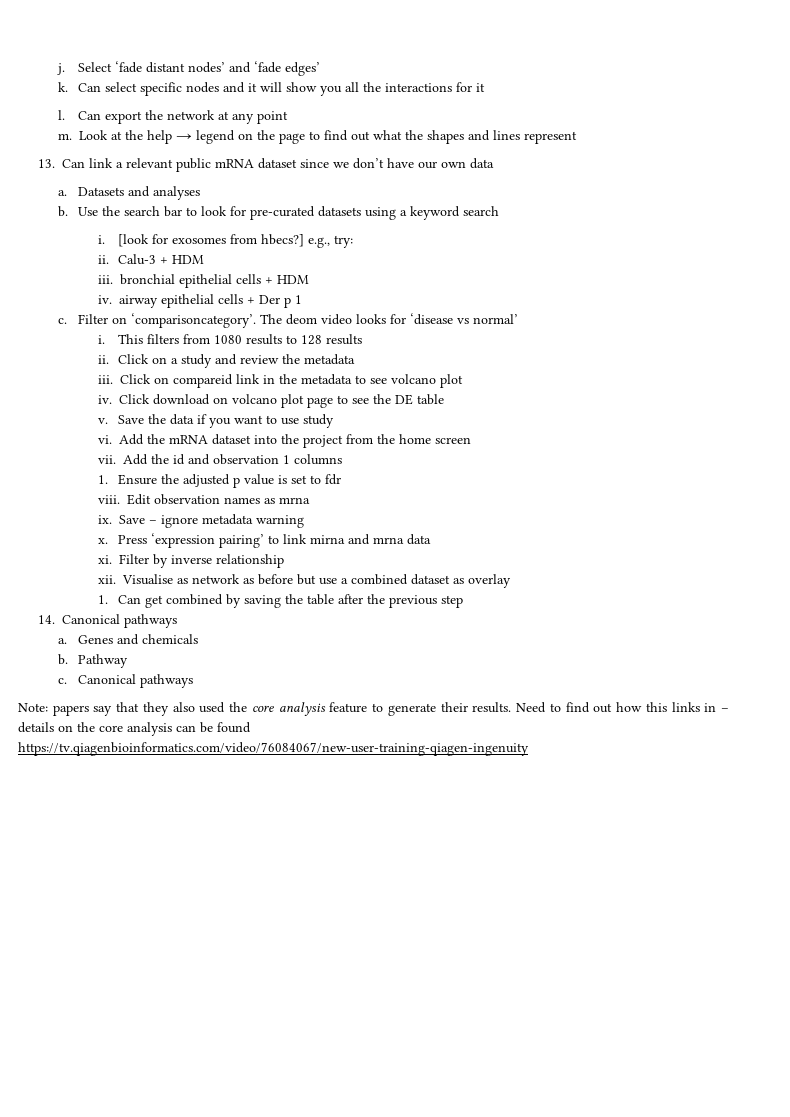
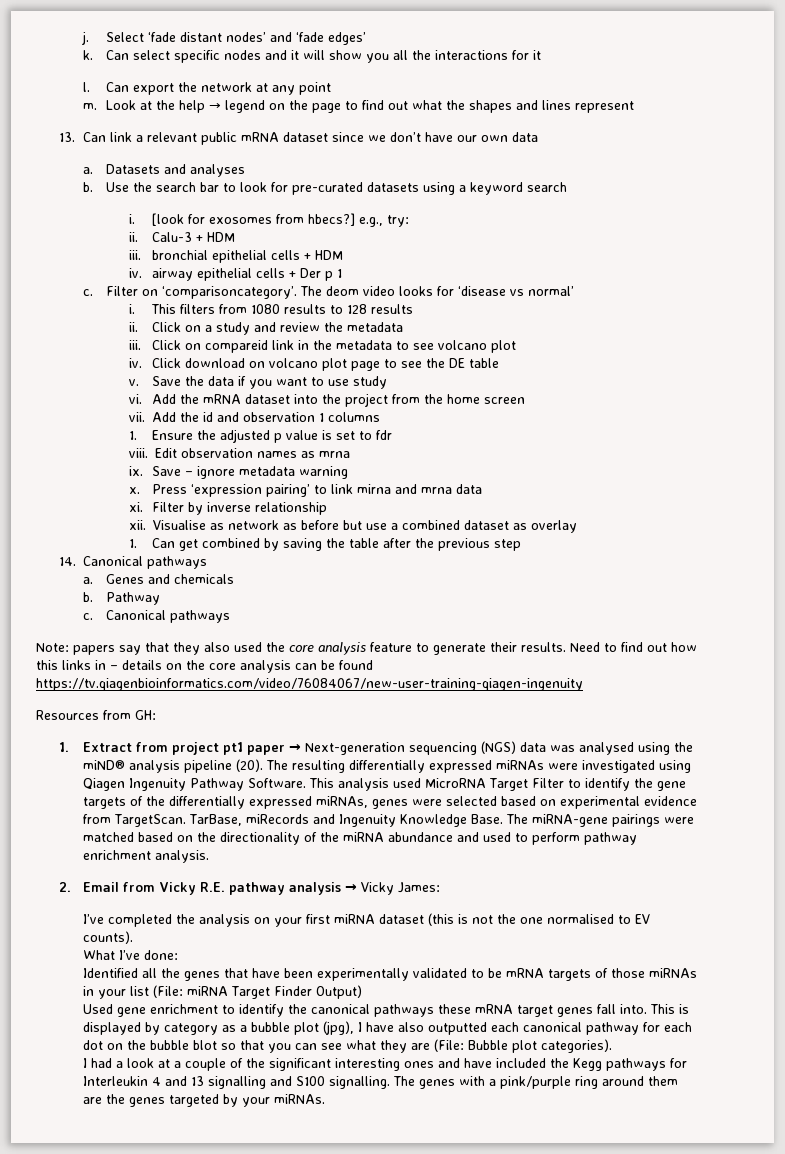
+ Resources from GH:
+ 1. Extract from project pt1 paper → Next-generation sequencing (NGS) data was analysed using the miND® analysis pipeline (20). The resulting differentially expressed miRNAs were investigated using Qiagen Ingenuity Pathway Software. This analysis used MicroRNA Target Filter to identify the gene targets of the differentially expressed miRNAs, genes were selected based on experimental evidence from TargetScan. TarBase, miRecords and Ingenuity Knowledge Base. The miRNA-gene pairings were matched based on the directionality of the miRNA abundance and used to perform pathway enrichment analysis.
+ 2. Email from Vicky R.E. pathway analysis → Vicky James:
+ I’ve completed the analysis on your first miRNA dataset (this is not the one normalised to EV counts).
+ What I’ve done:
+ Identified all the genes that have been experimentally validated to be mRNA targets of those miRNAs in your list (File: miRNA Target Finder Output)
+ Used gene enrichment to identify the canonical pathways these mRNA target genes fall into. This is displayed by category as a bubble plot (jpg), I have also outputted each canonical pathway for each dot on the bubble blot so that you can see what they are (File: Bubble plot categories).
+ I had a look at a couple of the significant interesting ones and have included the Kegg pathways for Interleukin 4 and 13 signalling and S100 signalling. The genes with a pink/purple ring around them are the genes targeted by your miRNAs.

